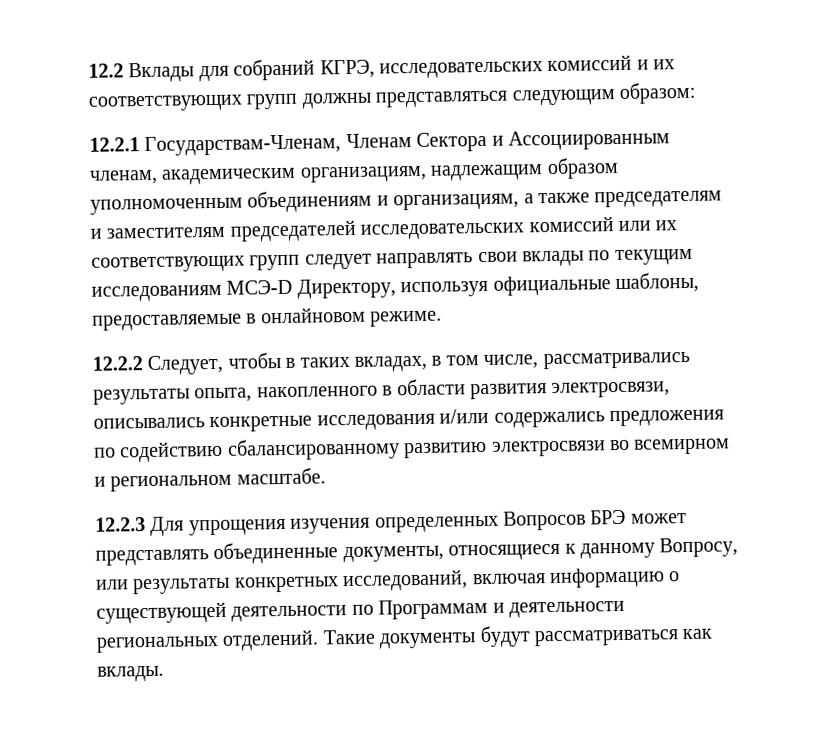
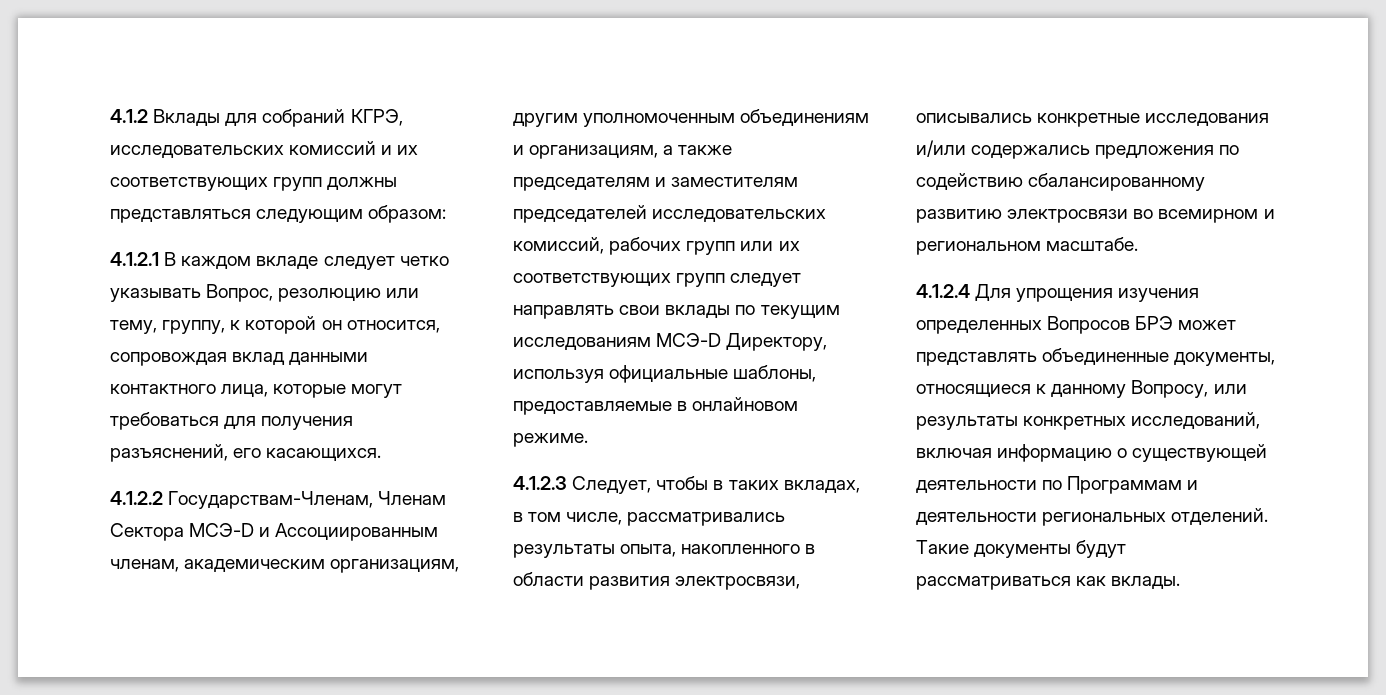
- 12.2 Вклады для собраний КГРЭ, исследовательских комиссий и их соответствующих групп должны представляться следующим образом:
+ 4.1.2 Вклады для собраний КГРЭ, исследовательских комиссий и их соответствующих групп должны представляться следующим образом:
- 12.2.1 Государствам-Членам, Членам Сектора и Ассоциированным членам, академическим организациям, надлежащим образом уполномоченным объединениям и организациям, а также председателям и заместителям председателей исследовательских комиссий или их соответствующих групп следует направлять свои вклады по текущим исследованиям МСЭ-D Директору, используя официальные шаблоны, предоставляемые в онлайновом режиме.
+ 4.1.2.1 В каждом вкладе следует четко указывать Вопрос, резолюцию или тему, группу, к которой он относится, сопровождая вклад данными контактного лица, которые могут требоваться для получения разъяснений, его касающихся.
+ 4.1.2.2 Государствам-Членам, Членам Сектора МСЭ-D и Ассоциированным членам, академическим организациям, другим уполномоченным объединениям и организациям, а также председателям и заместителям председателей исследовательских комиссий, рабочих групп или их соответствующих групп следует направлять свои вклады по текущим исследованиям МСЭ-D Директору, используя официальные шаблоны, предоставляемые в онлайновом режиме.
- 12.2.2 Следует, чтобы в таких вкладах, в том числе, рассматривались результаты опыта, накопленного в области развития электросвязи, описывались конкретные исследования и/или содержались предложения по содействию сбалансированному развитию электросвязи во всемирном и региональном масштабе.
+ 4.1.2.3 Следует, чтобы в таких вкладах, в том числе, рассматривались результаты опыта, накопленного в области развития электросвязи, описывались конкретные исследования и/или содержались предложения по содействию сбалансированному развитию электросвязи во всемирном и региональном масштабе.
- 12.2.3 Для упрощения изучения определенных Вопросов БРЭ может представлять объединенные документы, относящиеся к данному Вопросу, или результаты конкретных исследований, включая информацию о существующей деятельности по Программам и деятельности региональных отделений.
+ 4.1.2.4 Для упрощения изучения определенных Вопросов БРЭ может представлять объединенные документы, относящиеся к данному Вопросу, или результаты конкретных исследований, включая информацию о существующей деятельности по Программам и деятельности региональных отделений.

